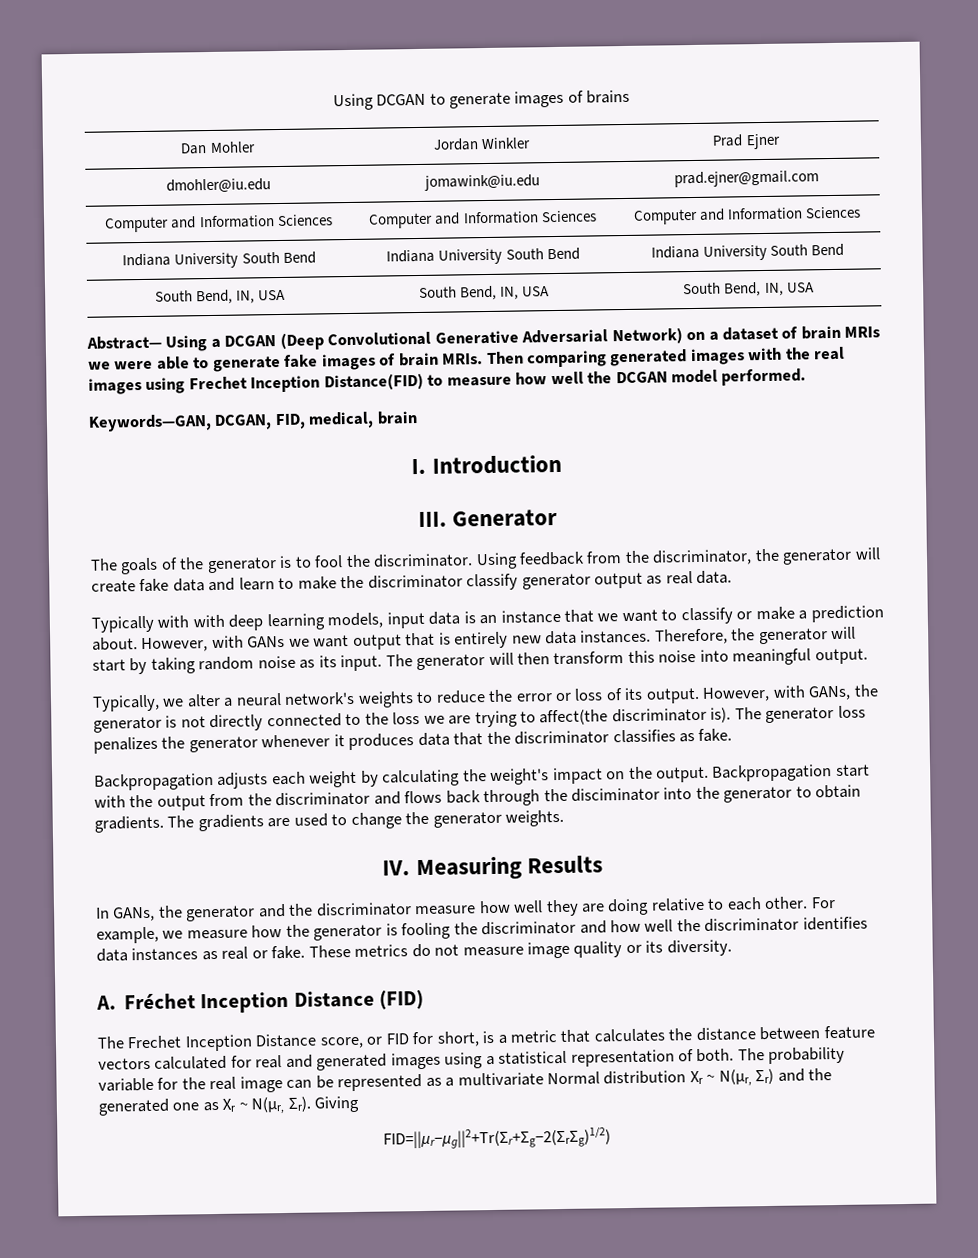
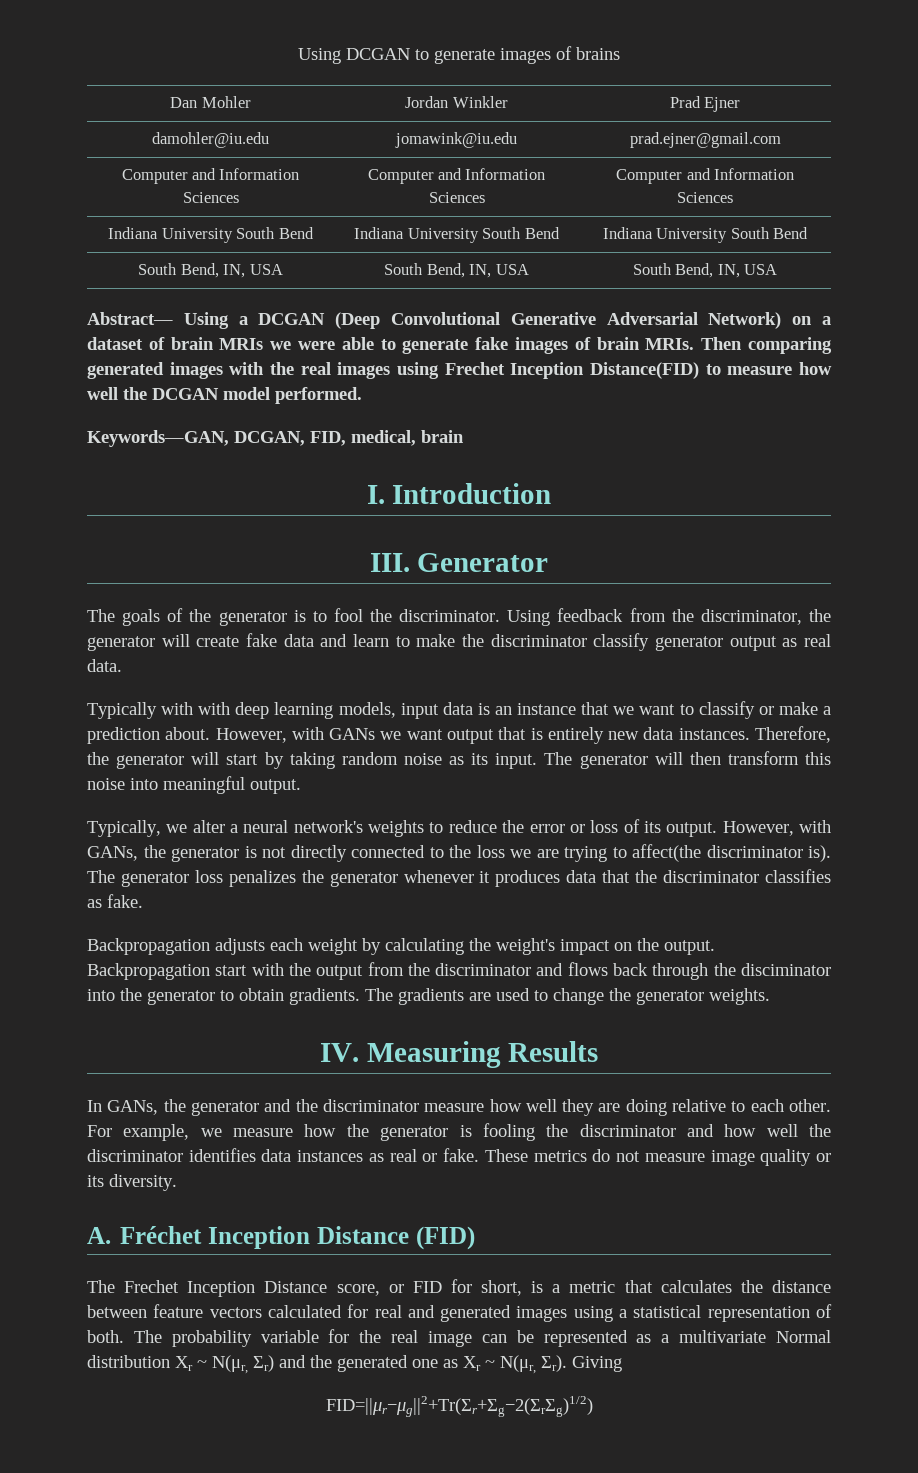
- dmohler@iu.edu | jomawink@iu.edu | prad.ejner@gmail.com
+ damohler@iu.edu | jomawink@iu.edu | prad.ejner@gmail.com

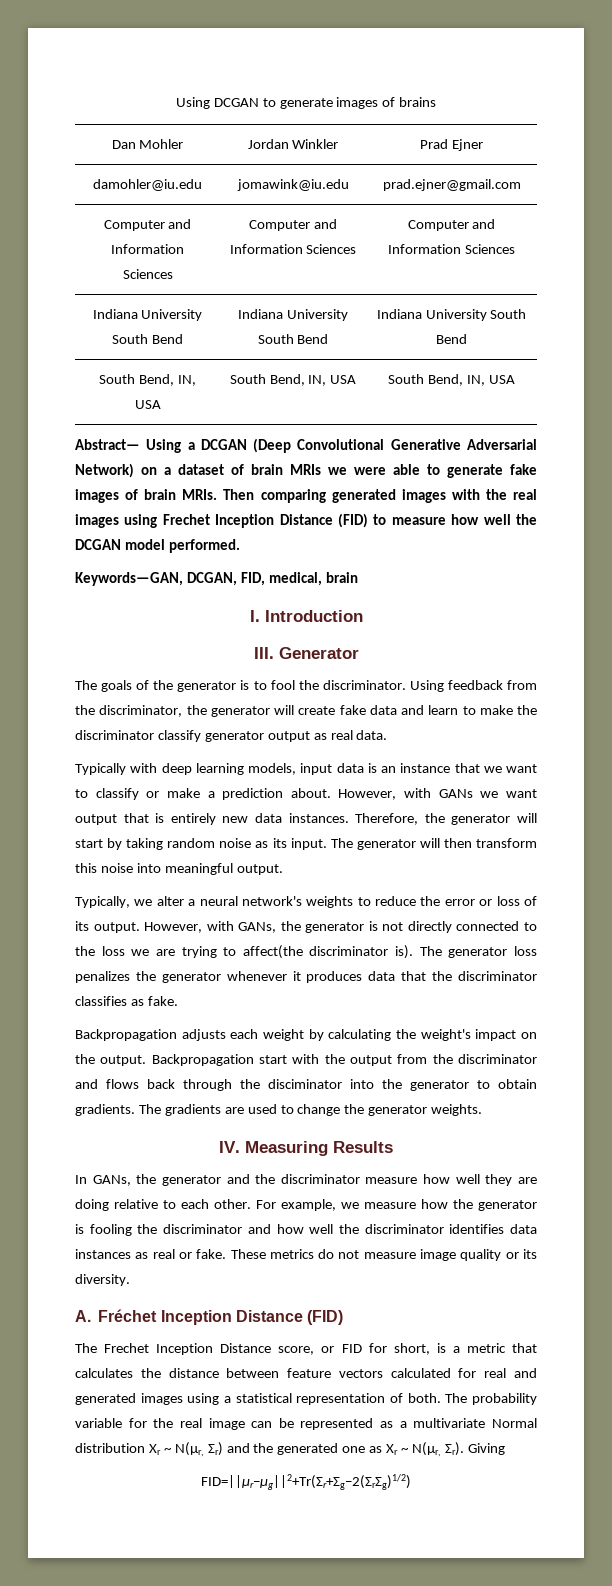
- Then comparing generated images with the real images using Frechet Inception Distance(FID) to measure how well the DCGAN model performed.
+ Then comparing generated images with the real images using Frechet Inception Distance (FID) to measure how well the DCGAN model performed.
- Typically with with deep learning models, input data is an instance that we want to classify or make a prediction about.
+ Typically with deep learning models, input data is an instance that we want to classify or make a prediction about.

